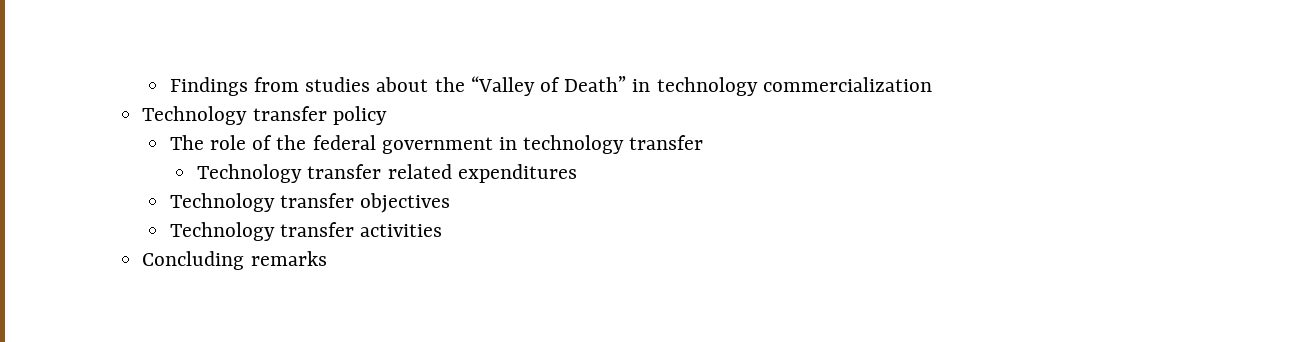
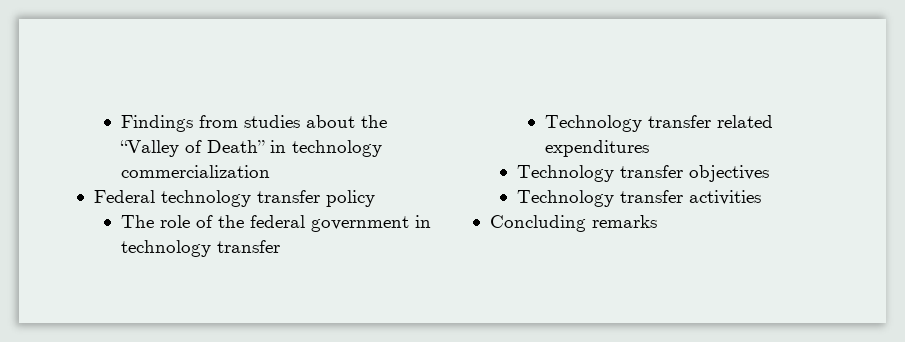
- Technology transfer policy
+ Federal technology transfer policy

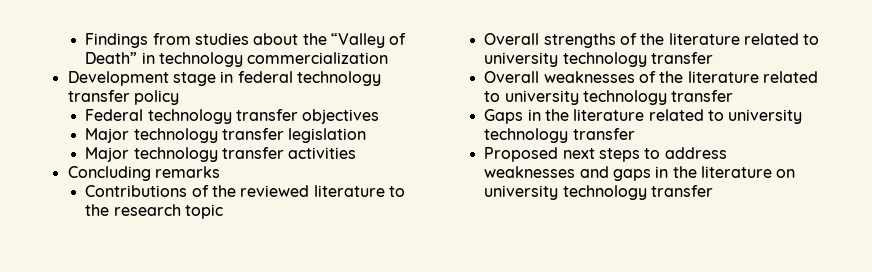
- Federal technology transfer policy
+ Development stage in federal technology transfer policy
- The role of the federal government in technology transfer
- Technology transfer related expenditures
- Technology transfer objectives
- Technology transfer activities
+ Federal technology transfer objectives
+ Major technology transfer legislation
+ Major technology transfer activities
  Concluding remarks
+ Contributions of the reviewed literature to the research topic
+ Overall strengths of the literature related to university technology transfer
+ Overall weaknesses of the literature related to university technology transfer
+ Gaps in the literature related to university technology transfer
+ Proposed next steps to address weaknesses and gaps in the literature on university technology transfer

